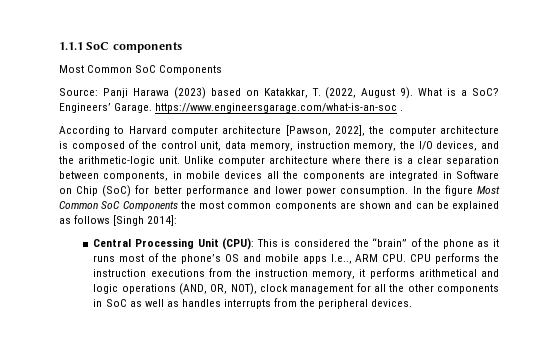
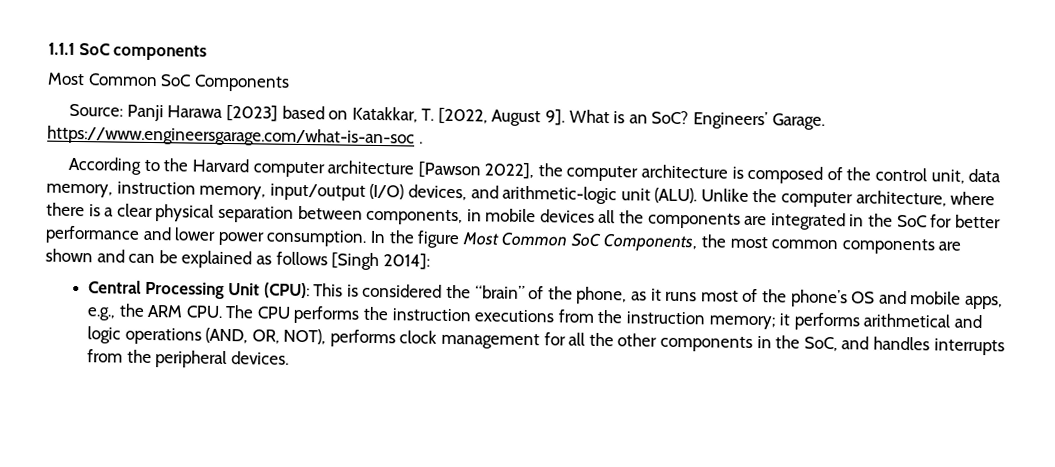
- Source: Panji Harawa (2023) based on Katakkar, T. (2022, August 9).
+ Source: Panji Harawa [2023] based on Katakkar, T. [2022, August 9].
- What is a SoC?
+ What is an SoC?
- According to Harvard computer architecture [Pawson, 2022], the computer architecture is composed of the control unit, data memory, instruction memory, the I/O devices, and the arithmetic-logic unit. Unlike computer architecture where there is a clear separation between components, in mobile devices all the components are integrated in Software on Chip (SoC) for better performance and lower power consumption.
+ According to the Harvard computer architecture [Pawson 2022], the computer architecture is composed of the control unit, data memory, instruction memory, input/output (I/O) devices, and arithmetic-logic unit (ALU). Unlike the computer architecture, where there is a clear physical separation between components, in mobile devices all the components are integrated in the SoC for better performance and lower power consumption.
- In the figure Most Common SoC Components the most common components are shown and can be explained as follows [Singh 2014]:
+ In the figure Most Common SoC Components, the most common components are shown and can be explained as follows [Singh 2014]:
- Central Processing Unit (CPU): This is considered the “brain” of the phone as it runs most of the phone’s OS and mobile apps I.e.., ARM CPU. CPU performs the instruction executions from the instruction memory, it performs arithmetical and logic operations (AND, OR, NOT), clock management for all the other components in SoC as well as handles interrupts from the peripheral devices.
+ Central Processing Unit (CPU): This is considered the “brain” of the phone, as it runs most of the phone’s OS and mobile apps, e.g., the ARM CPU. The CPU performs the instruction executions from the instruction memory; it performs arithmetical and logic operations (AND, OR, NOT), performs clock management for all the other components in the SoC, and handles interrupts from the peripheral devices.

